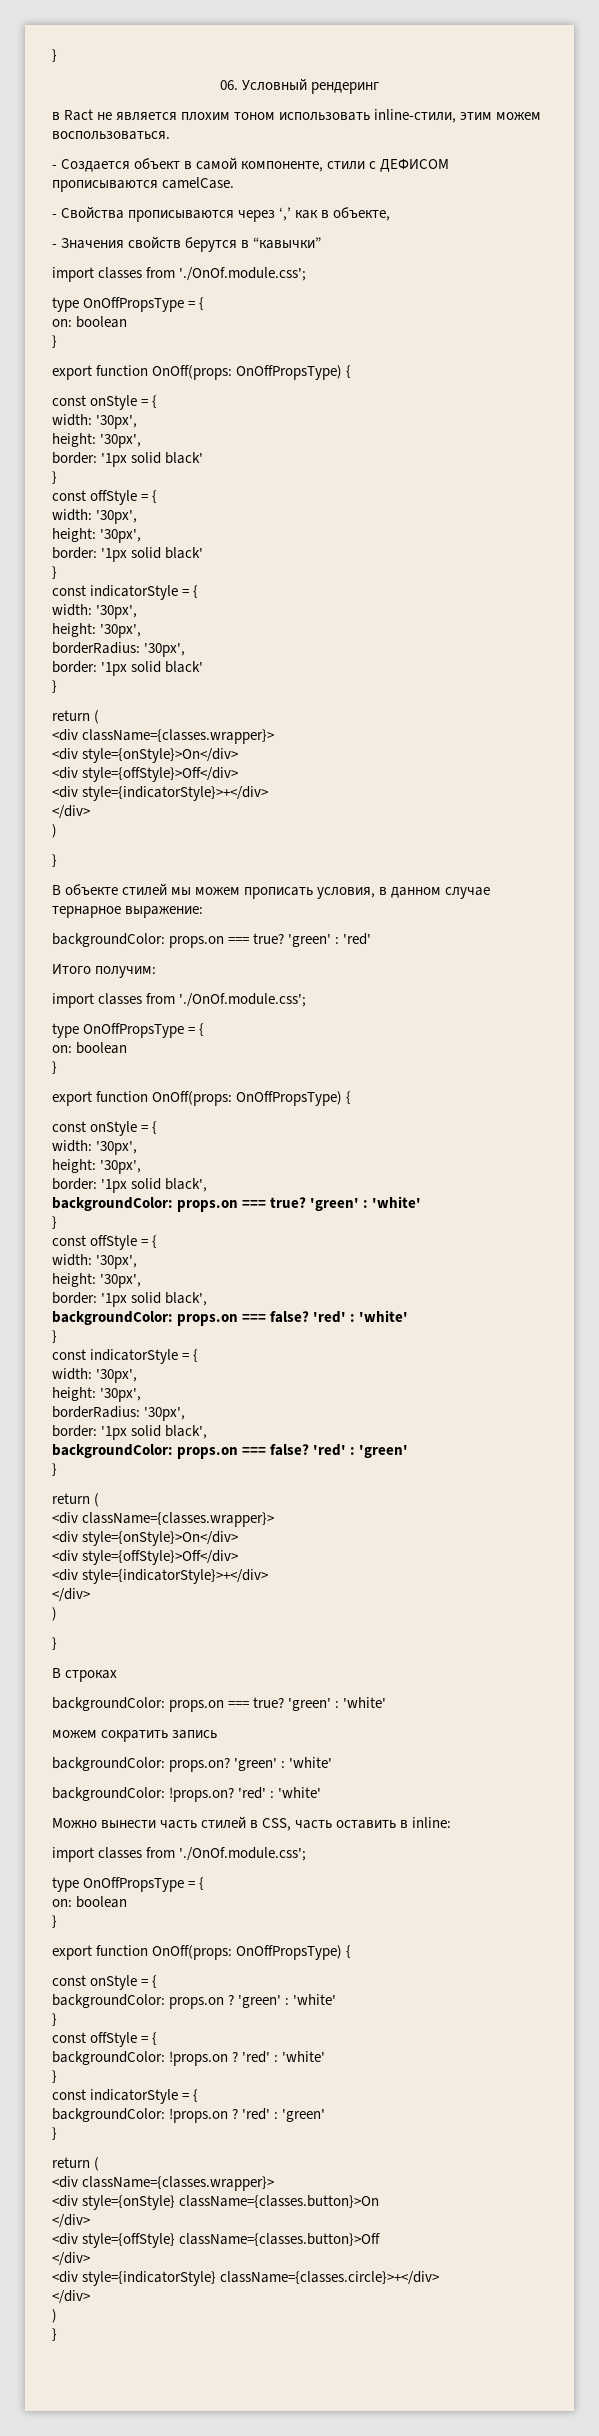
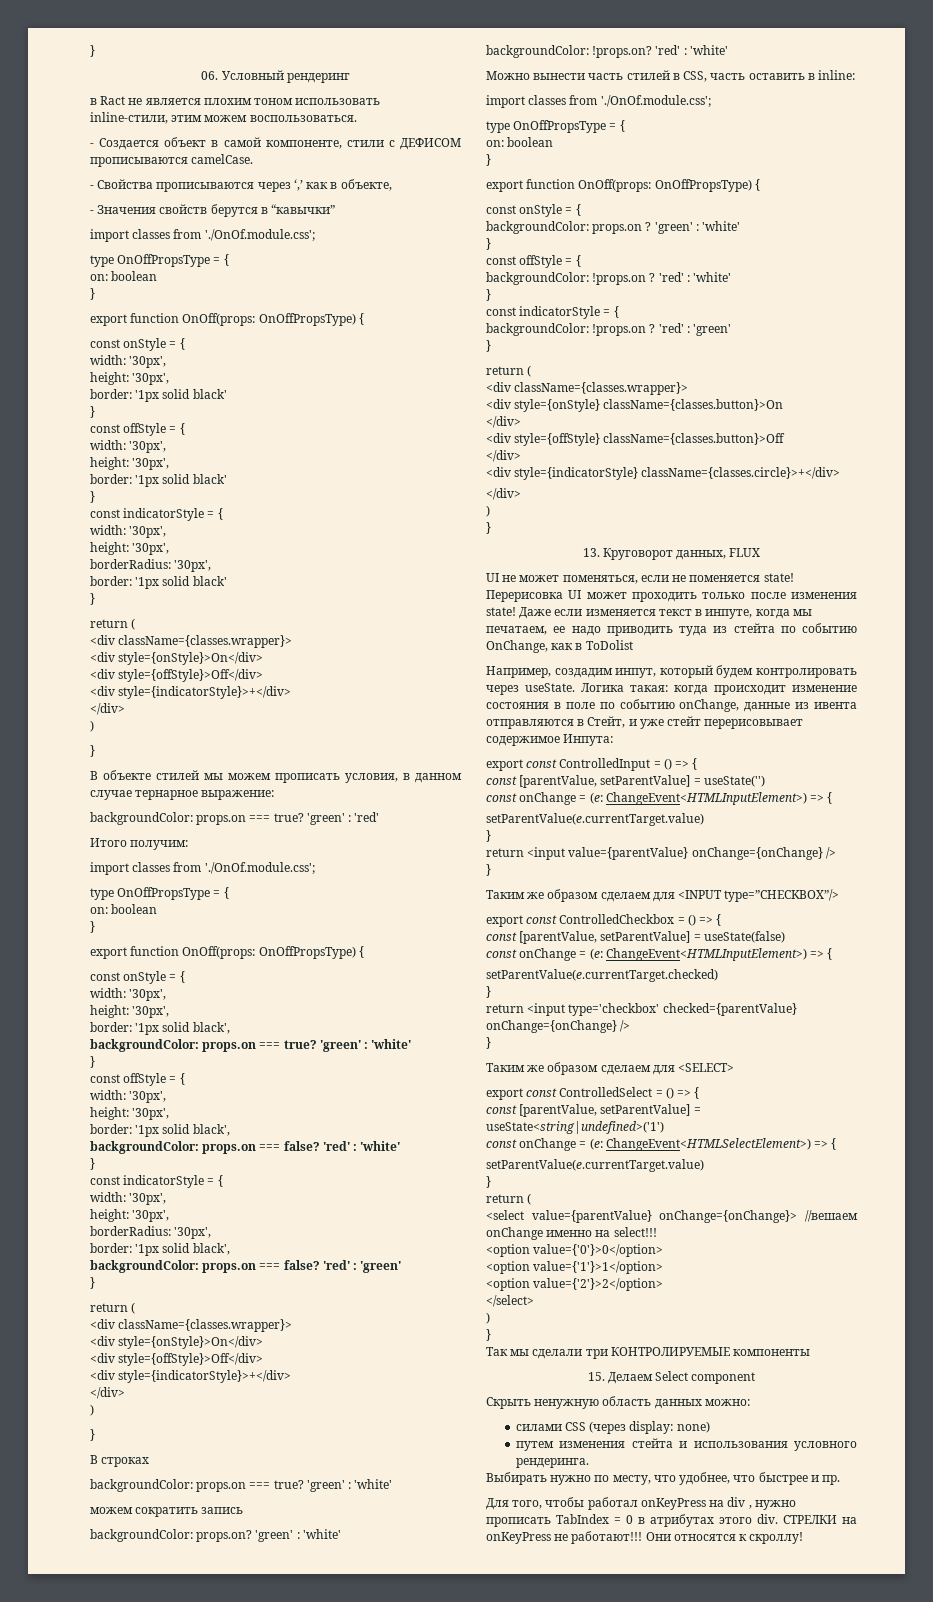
+ 13. Круговорот данных, FLUX
+ UI не может поменяться, если не поменяется state! Перерисовка UI может проходить только после изменения state! Даже если изменяется текст в инпуте, когда мы печатаем, ее надо приводить туда из стейта по событию OnChange, как в ToDolist
+ Например, создадим инпут, который будем контролировать через useState. Логика такая: когда происходит изменение состояния в поле по событию onChange, данные из ивента отправляются в Стейт, и уже стейт перерисовывает содержимое Инпута:
+ export const ControlledInput = () => {
+ const [parentValue, setParentValue] = useState('')
+ const onChange = (e: ChangeEvent<HTMLInputElement>) => {
+ setParentValue(e.currentTarget.value)
+ }
+ return <input value={parentValue} onChange={onChange} />
+ }
+ Таким же образом сделаем для <INPUT type=”CHECKBOX”/>
+ export const ControlledCheckbox = () => {
+ const [parentValue, setParentValue] = useState(false)
+ const onChange = (e: ChangeEvent<HTMLInputElement>) => {
+ setParentValue(e.currentTarget.checked)
+ }
+ return <input type='checkbox' checked={parentValue} onChange={onChange} />
+ }
+ Таким же образом сделаем для <SELECT>
+ export const ControlledSelect = () => {
+ const [parentValue, setParentValue] = useState<string|undefined>('1')
+ const onChange = (e: ChangeEvent<HTMLSelectElement>) => {
+ setParentValue(e.currentTarget.value)
+ }
+ return (
+ <select value={parentValue} onChange={onChange}> //вешаем onChange именно на select!!!
+ <option value={'0'}>0</option>
+ <option value={'1'}>1</option>
+ <option value={'2'}>2</option>
+ </select>
+ )
+ }
+ Так мы сделали три КОНТРОЛИРУЕМЫЕ компоненты
+ 15. Делаем Select component
+ Скрыть ненужную область данных можно:
+ силами CSS (через display: none)
+ путем изменения стейта и использования условного рендеринга.
+ Выбирать нужно по месту, что удобнее, что быстрее и пр.
+ Для того, чтобы работал onKeyPress на div , нужно прописать TabIndex = 0 в атрибутах этого div. СТРЕЛКИ на onKeyPress не работают!!! Они относятся к скроллу!

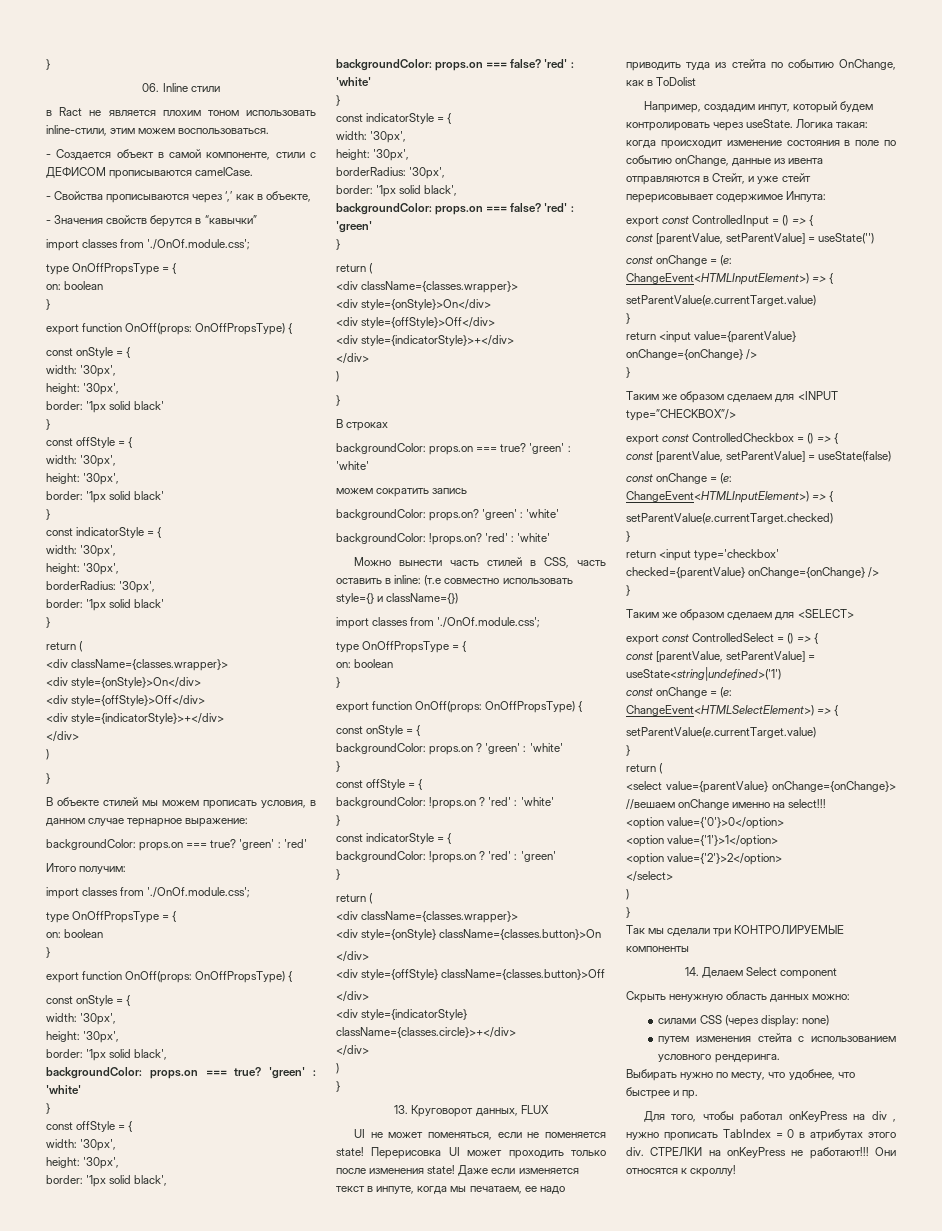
- 06. Условный рендеринг
+ 06. Inline стили
- Можно вынести часть стилей в CSS, часть оставить в inline:
+ Можно вынести часть стилей в CSS, часть оставить в inline: (т.е совместно использовать style={} и className={})
- 15. Делаем Select component
+ 14. Делаем Select component
- путем изменения стейта и использования условного рендеринга.
+ путем изменения стейта с использованием условного рендеринга.

